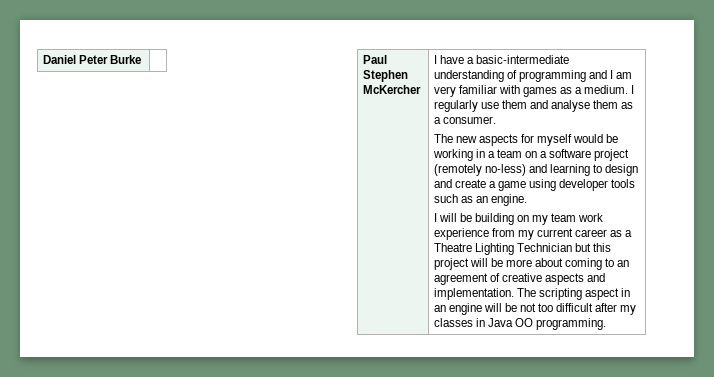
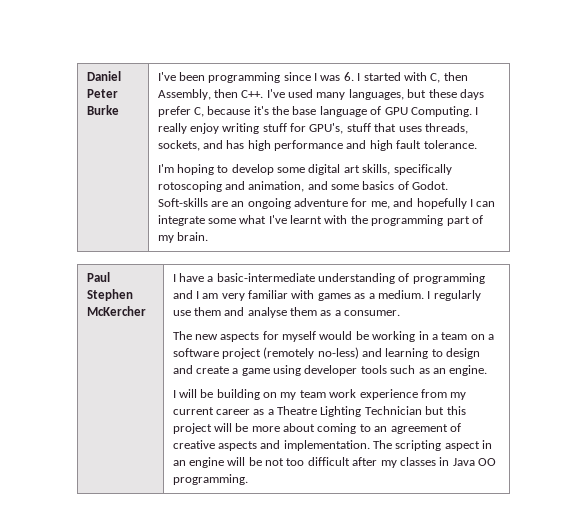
+ I've been programming since I was 6. I started with C, then Assembly, then C++. I've used many languages, but these days prefer C, because it's the base language of GPU Computing. I really enjoy writing stuff for GPU's, stuff that uses threads, sockets, and has high performance and high fault tolerance.
+ I'm hoping to develop some digital art skills, specifically rotoscoping and animation, and some basics of Godot. Soft-skills are an ongoing adventure for me, and hopefully I can integrate some what I've learnt with the programming part of my brain.

